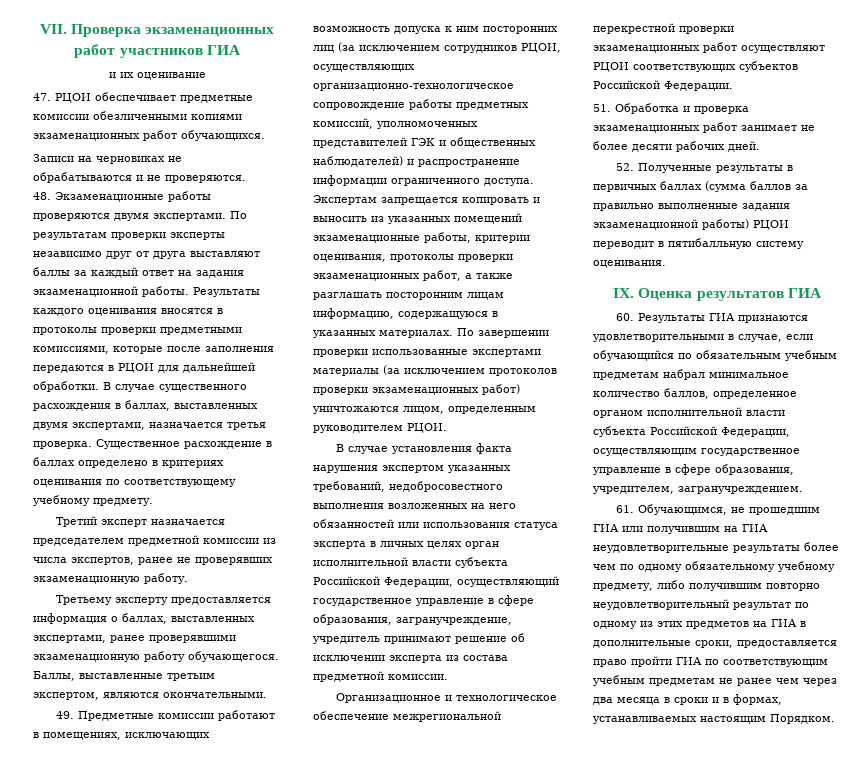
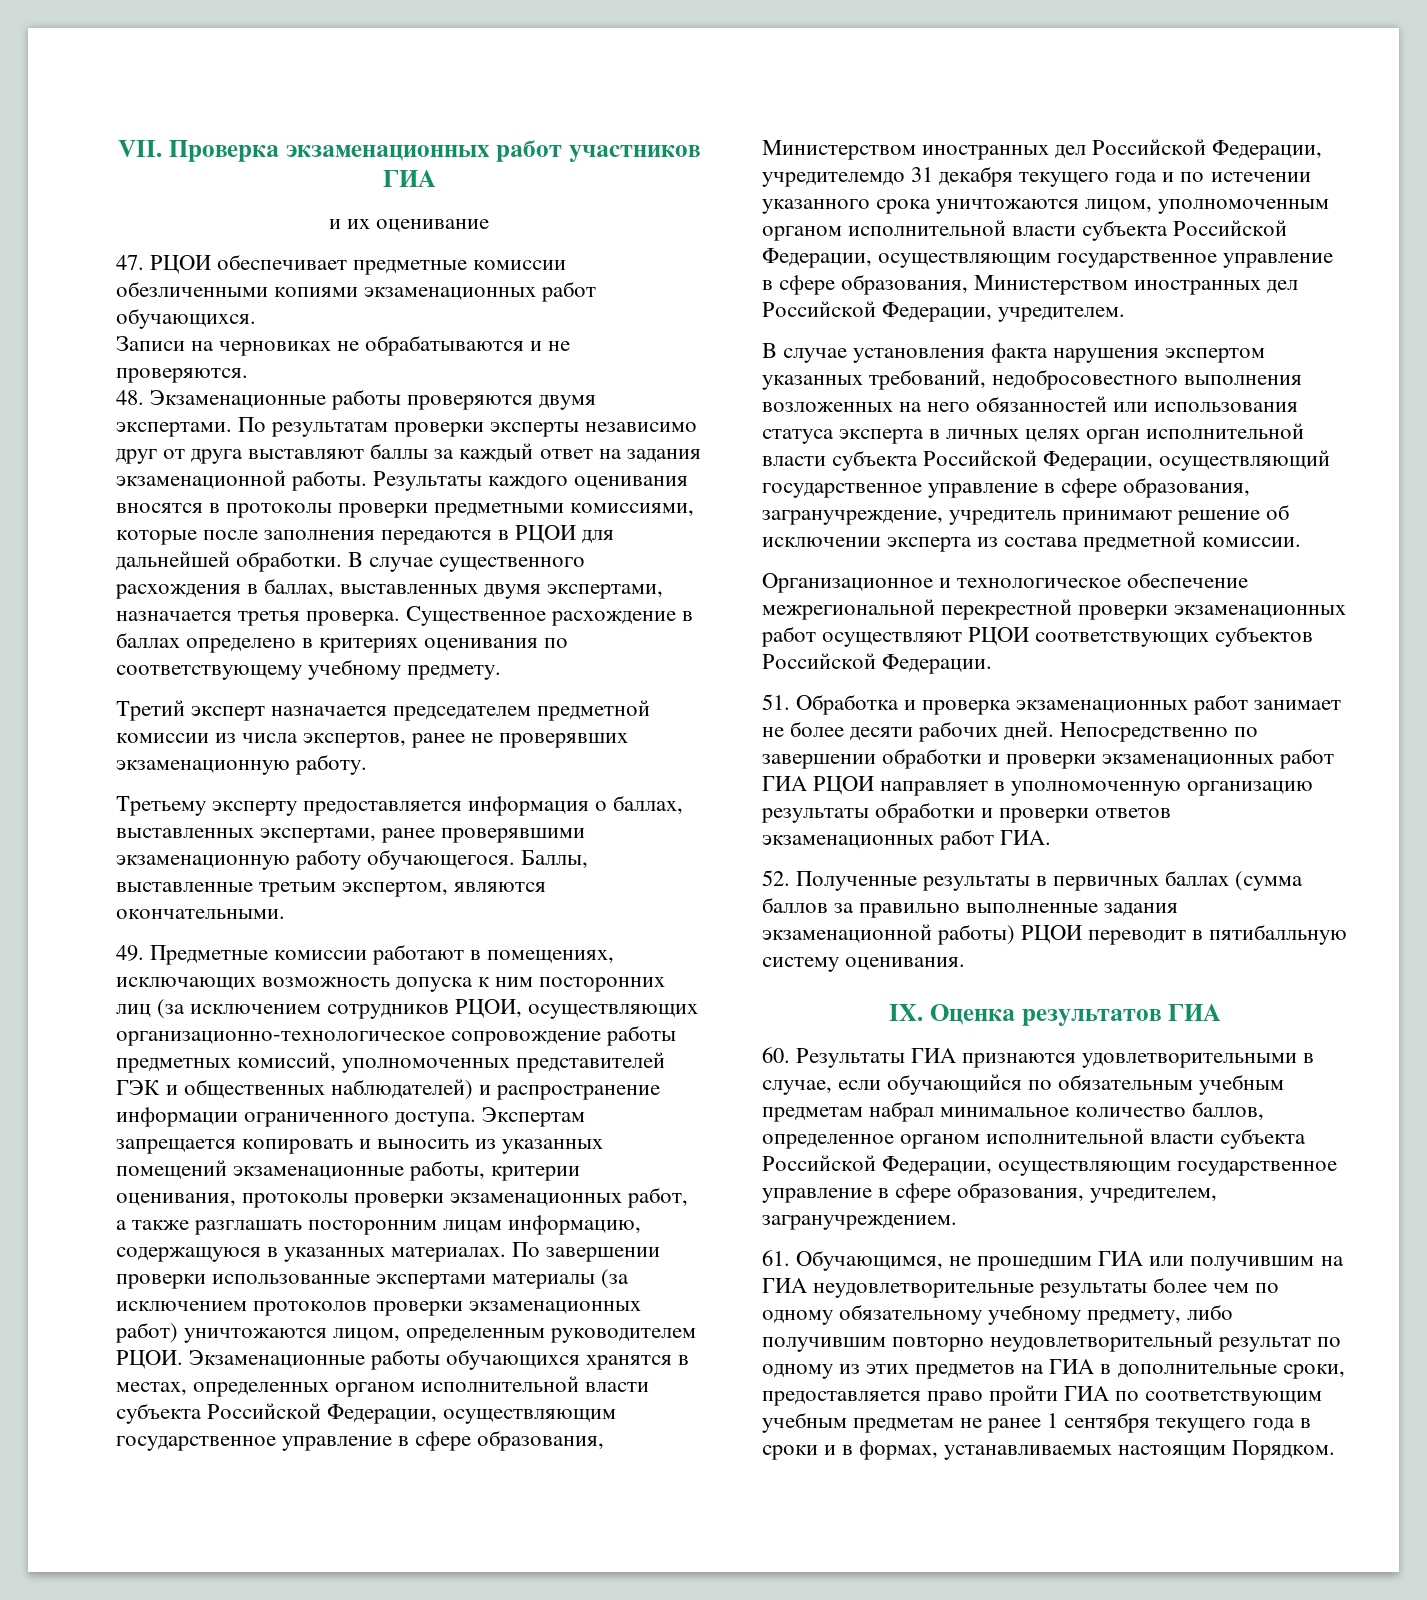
+ Экзаменационные работы обучающихся хранятся в местах, определенных органом исполнительной власти субъекта Российской Федерации, осуществляющим государственное управление в сфере образования, Министерством иностранных дел Российской Федерации, учредителемдо 31 декабря текущего года и по истечении указанного срока уничтожаются лицом, уполномоченным органом исполнительной власти субъекта Российской Федерации, осуществляющим государственное управление в сфере образования, Министерством иностранных дел Российской Федерации, учредителем.
+ Непосредственно по завершении обработки и проверки экзаменационных работ ГИА РЦОИ направляет в уполномоченную организацию результаты обработки и проверки ответов экзаменационных работ ГИА.
- 61. Обучающимся, не прошедшим ГИА или получившим на ГИА неудовлетворительные результаты более чем по одному обязательному учебному предмету, либо получившим повторно неудовлетворительный результат по одному из этих предметов на ГИА в дополнительные сроки, предоставляется право пройти ГИА по соответствующим учебным предметам не ранее чем через два месяца в сроки и в формах, устанавливаемых настоящим Порядком.
+ 61. Обучающимся, не прошедшим ГИА или получившим на ГИА неудовлетворительные результаты более чем по одному обязательному учебному предмету, либо получившим повторно неудовлетворительный результат по одному из этих предметов на ГИА в дополнительные сроки, предоставляется право пройти ГИА по соответствующим учебным предметам не ранее 1 сентября текущего года в сроки и в формах, устанавливаемых настоящим Порядком.

